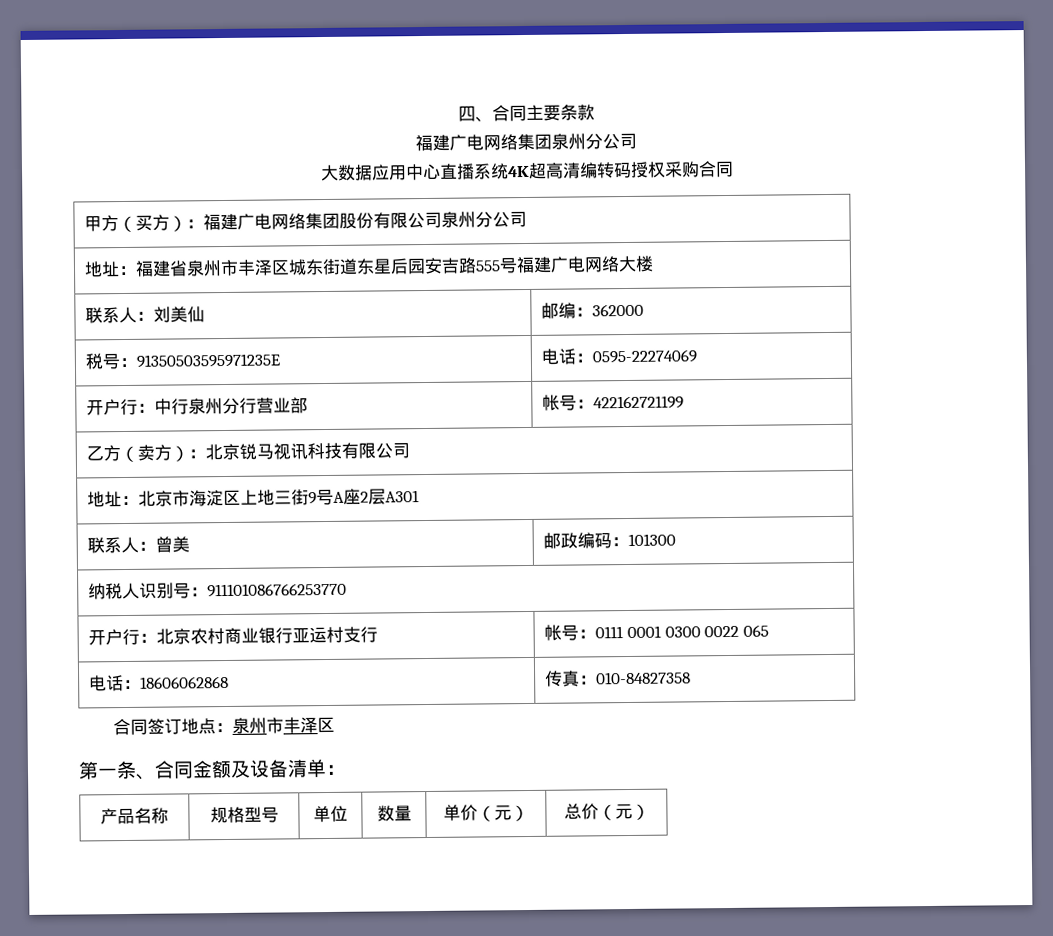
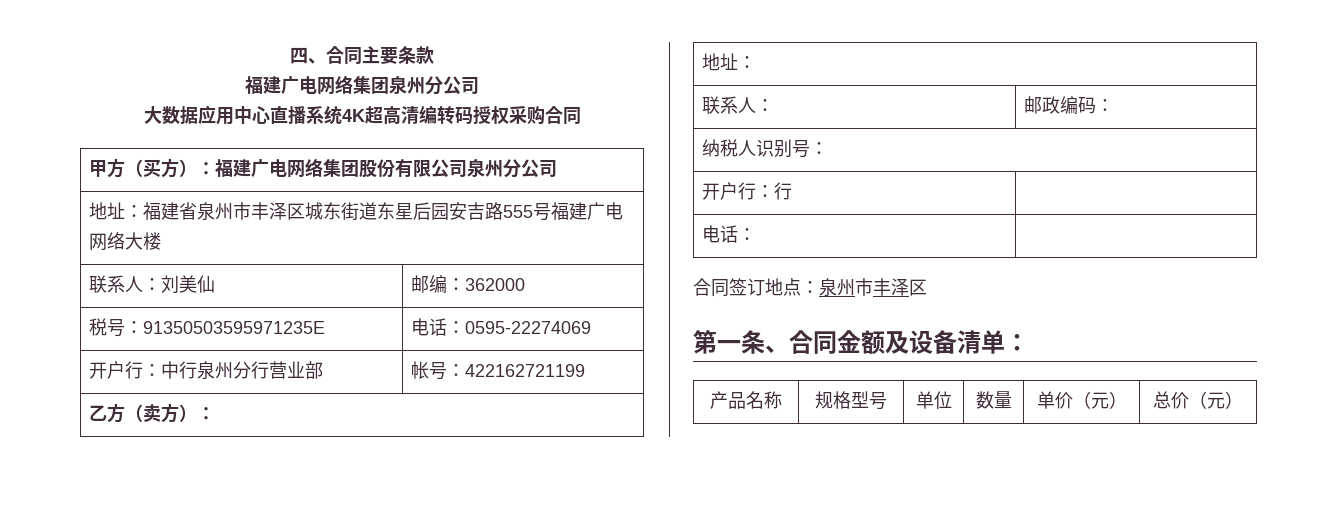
- 乙方（卖方）：北京锐马视讯科技有限公司
- 地址：北京市海淀区上地三街9号A座2层A301
- 联系人：曾美 | 邮政编码：101300
+ 乙方（卖方）：
+ 地址：
+ 联系人： | 邮政编码：
- 纳税人识别号：911101086766253770
- 开户行：北京农村商业银行亚运村支行 | 帐号：0111 0001 0300 0022 065
- 电话：18606062868 | 传真：010-84827358
+ 纳税人识别号：
+ 开户行：行 |
+ 电话： |

